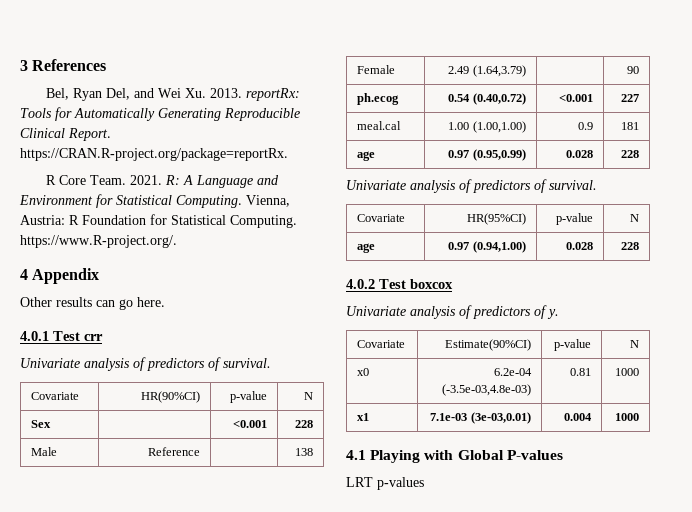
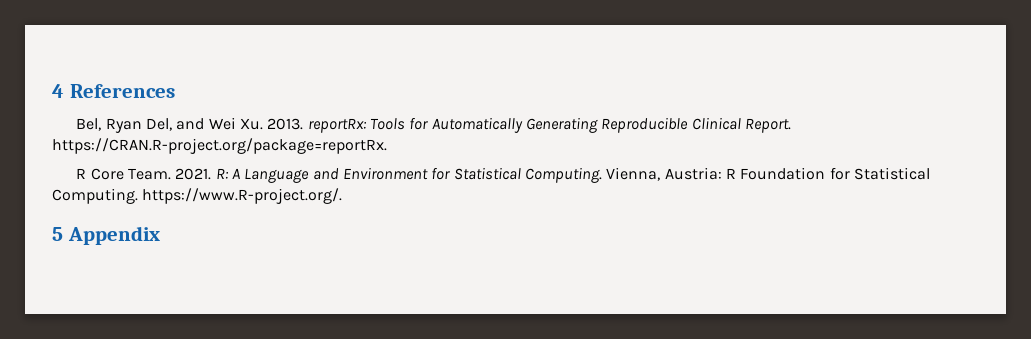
- 3 References
+ 4 References
- 4 Appendix
+ 5 Appendix
- Other results can go here.
- 4.0.1 Test crr
- Univariate analysis of predictors of survival.
- Covariate | HR(90%CI) | p-value | N
- Sex | | <0.001 | 228
- Male | Reference | | 138
- Female | 2.49 (1.64,3.79) | | 90
- ph.ecog | 0.54 (0.40,0.72) | <0.001 | 227
- meal.cal | 1.00 (1.00,1.00) | 0.9 | 181
- age | 0.97 (0.95,0.99) | 0.028 | 228
- Univariate analysis of predictors of survival.
- Covariate | HR(95%CI) | p-value | N
- age | 0.97 (0.94,1.00) | 0.028 | 228
- 4.0.2 Test boxcox
- Univariate analysis of predictors of y.
- Covariate | Estimate(90%CI) | p-value | N
- x0 | 6.2e-04 (-3.5e-03,4.8e-03) | 0.81 | 1000
- x1 | 7.1e-03 (3e-03,0.01) | 0.004 | 1000
- 4.1 Playing with Global P-values
- LRT p-values

